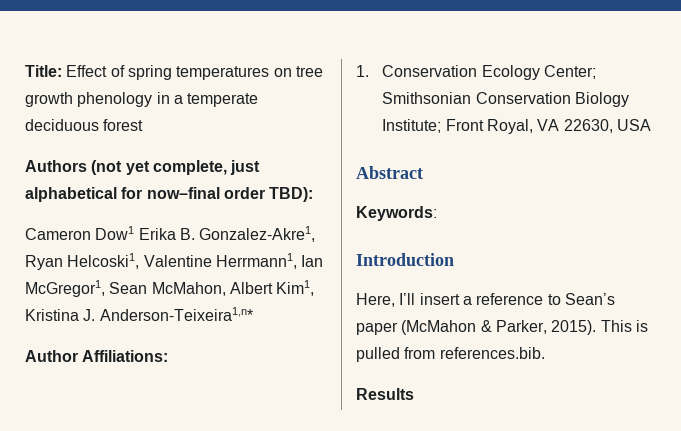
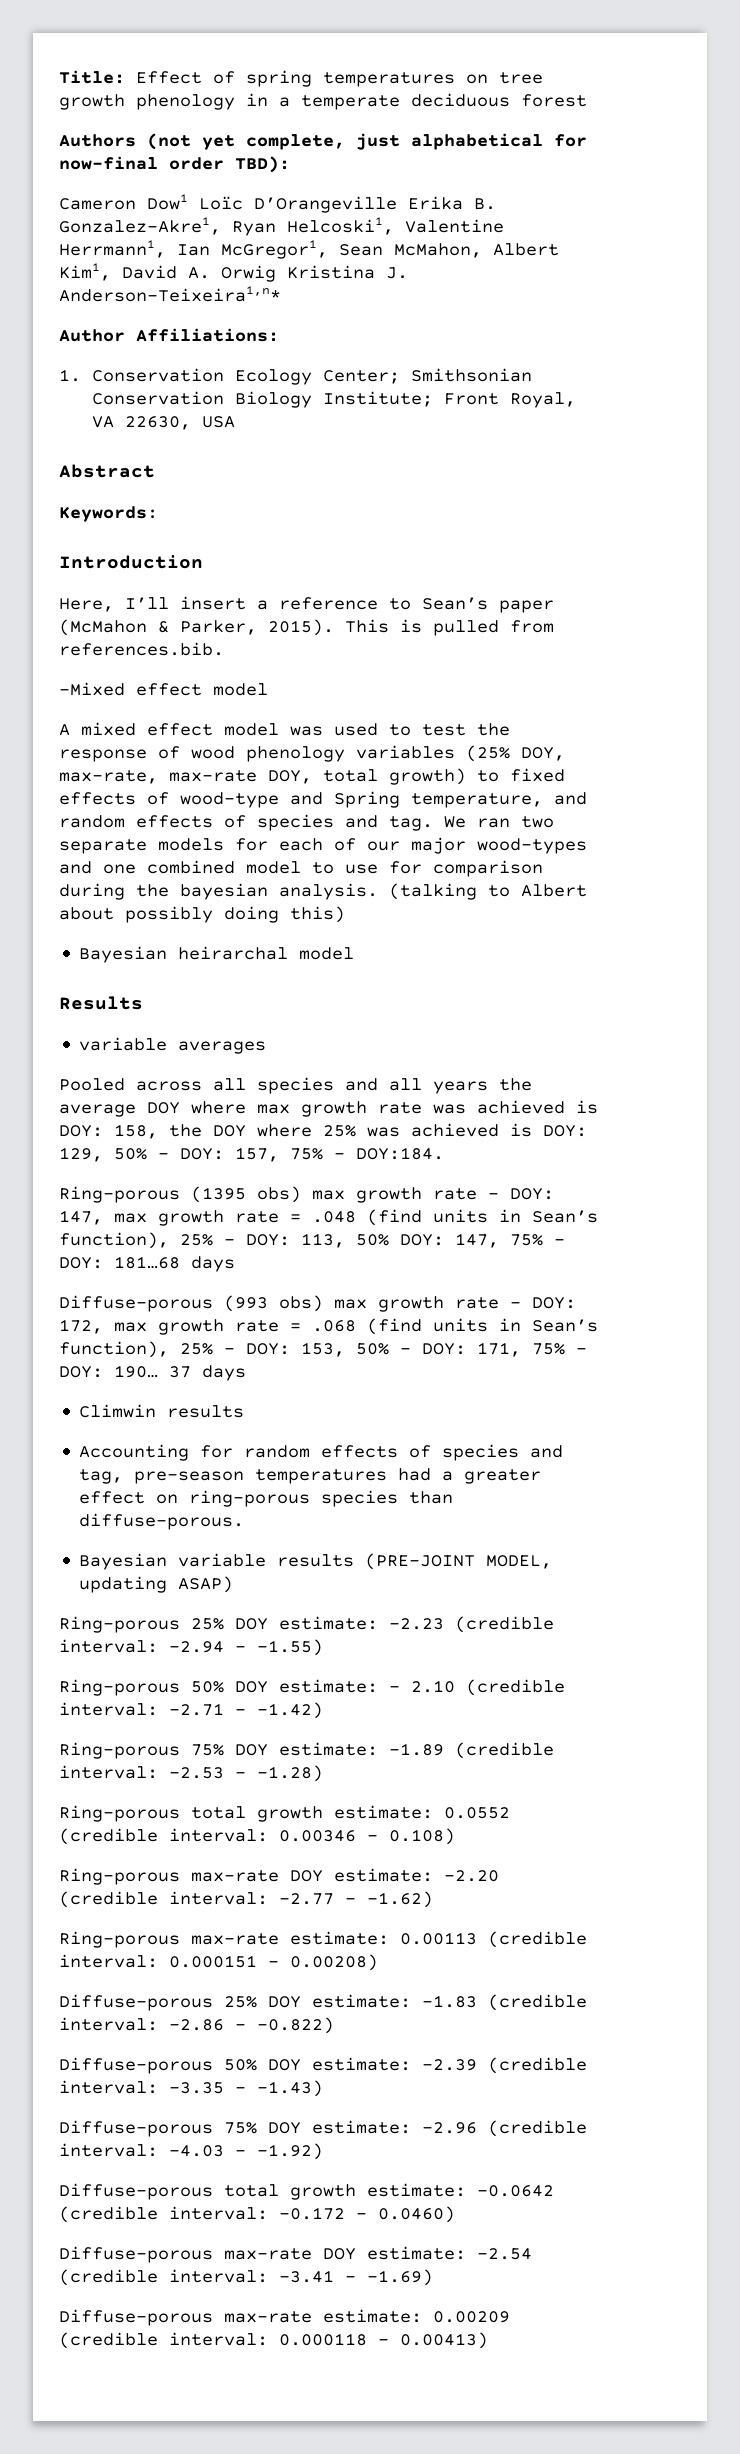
- Cameron Dow1 Erika B. Gonzalez-Akre1, Ryan Helcoski1, Valentine Herrmann1, Ian McGregor1, Sean McMahon, Albert Kim1, Kristina J. Anderson-Teixeira1,n*
+ Cameron Dow1 Loïc D’Orangeville Erika B. Gonzalez-Akre1, Ryan Helcoski1, Valentine Herrmann1, Ian McGregor1, Sean McMahon, Albert Kim1, David A. Orwig Kristina J. Anderson-Teixeira1,n*
+ -Mixed effect model
+ A mixed effect model was used to test the response of wood phenology variables (25% DOY, max-rate, max-rate DOY, total growth) to fixed effects of wood-type and Spring temperature, and random effects of species and tag. We ran two separate models for each of our major wood-types and one combined model to use for comparison during the bayesian analysis. (talking to Albert about possibly doing this)
+ Bayesian heirarchal model
  Results
+ variable averages
+ Pooled across all species and all years the average DOY where max growth rate was achieved is DOY: 158, the DOY where 25% was achieved is DOY: 129, 50% - DOY: 157, 75% - DOY:184.
+ Ring-porous (1395 obs) max growth rate – DOY: 147, max growth rate = .048 (find units in Sean’s function), 25% - DOY: 113, 50% DOY: 147, 75% - DOY: 181…68 days
+ Diffuse-porous (993 obs) max growth rate – DOY: 172, max growth rate = .068 (find units in Sean’s function), 25% - DOY: 153, 50% - DOY: 171, 75% - DOY: 190… 37 days
+ Climwin results
+ Accounting for random effects of species and tag, pre-season temperatures had a greater effect on ring-porous species than diffuse-porous.
+ Bayesian variable results (PRE-JOINT MODEL, updating ASAP)
+ Ring-porous 25% DOY estimate: -2.23 (credible interval: -2.94 - -1.55)
+ Ring-porous 50% DOY estimate: - 2.10 (credible interval: -2.71 - -1.42)
+ Ring-porous 75% DOY estimate: -1.89 (credible interval: -2.53 - -1.28)
+ Ring-porous total growth estimate: 0.0552 (credible interval: 0.00346 - 0.108)
+ Ring-porous max-rate DOY estimate: -2.20 (credible interval: -2.77 - -1.62)
+ Ring-porous max-rate estimate: 0.00113 (credible interval: 0.000151 – 0.00208)
+ Diffuse-porous 25% DOY estimate: -1.83 (credible interval: -2.86 - -0.822)
+ Diffuse-porous 50% DOY estimate: -2.39 (credible interval: -3.35 - -1.43)
+ Diffuse-porous 75% DOY estimate: -2.96 (credible interval: -4.03 - -1.92)
+ Diffuse-porous total growth estimate: -0.0642 (credible interval: -0.172 – 0.0460)
+ Diffuse-porous max-rate DOY estimate: -2.54 (credible interval: -3.41 - -1.69)
+ Diffuse-porous max-rate estimate: 0.00209 (credible interval: 0.000118 – 0.00413)

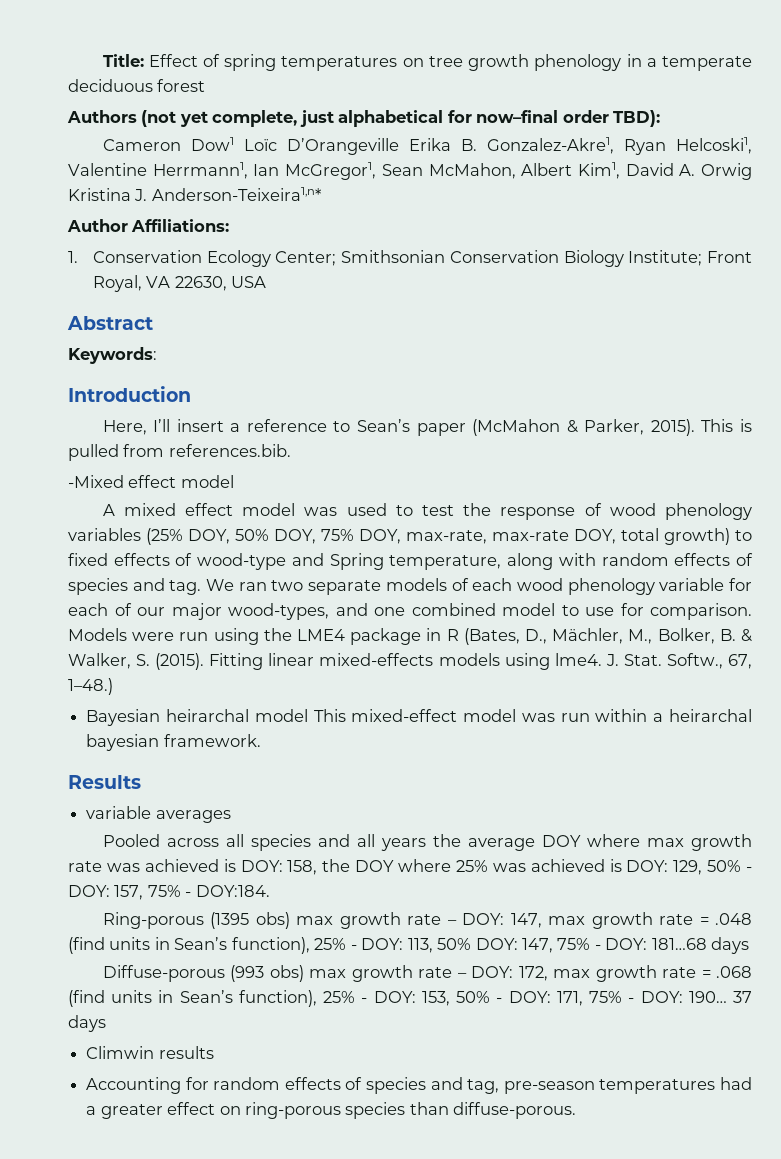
- A mixed effect model was used to test the response of wood phenology variables (25% DOY, max-rate, max-rate DOY, total growth) to fixed effects of wood-type and Spring temperature, and random effects of species and tag.
+ A mixed effect model was used to test the response of wood phenology variables (25% DOY, 50% DOY, 75% DOY, max-rate, max-rate DOY, total growth) to fixed effects of wood-type and Spring temperature, along with random effects of species and tag.
- We ran two separate models for each of our major wood-types and one combined model to use for comparison during the bayesian analysis. (talking to Albert about possibly doing this)
- Bayesian heirarchal model
+ We ran two separate models of each wood phenology variable for each of our major wood-types, and one combined model to use for comparison. Models were run using the LME4 package in R (Bates, D., Mächler, M., Bolker, B. & Walker, S. (2015). Fitting linear mixed‐effects models using lme4. J. Stat. Softw., 67, 1–48.)
+ Bayesian heirarchal model This mixed-effect model was run within a heirarchal bayesian framework.
- Bayesian variable results (PRE-JOINT MODEL, updating ASAP)
- Ring-porous 25% DOY estimate: -2.23 (credible interval: -2.94 - -1.55)
- Ring-porous 50% DOY estimate: - 2.10 (credible interval: -2.71 - -1.42)
- Ring-porous 75% DOY estimate: -1.89 (credible interval: -2.53 - -1.28)
- Ring-porous total growth estimate: 0.0552 (credible interval: 0.00346 - 0.108)
- Ring-porous max-rate DOY estimate: -2.20 (credible interval: -2.77 - -1.62)
- Ring-porous max-rate estimate: 0.00113 (credible interval: 0.000151 – 0.00208)
- Diffuse-porous 25% DOY estimate: -1.83 (credible interval: -2.86 - -0.822)
- Diffuse-porous 50% DOY estimate: -2.39 (credible interval: -3.35 - -1.43)
- Diffuse-porous 75% DOY estimate: -2.96 (credible interval: -4.03 - -1.92)
- Diffuse-porous total growth estimate: -0.0642 (credible interval: -0.172 – 0.0460)
- Diffuse-porous max-rate DOY estimate: -2.54 (credible interval: -3.41 - -1.69)
- Diffuse-porous max-rate estimate: 0.00209 (credible interval: 0.000118 – 0.00413)

